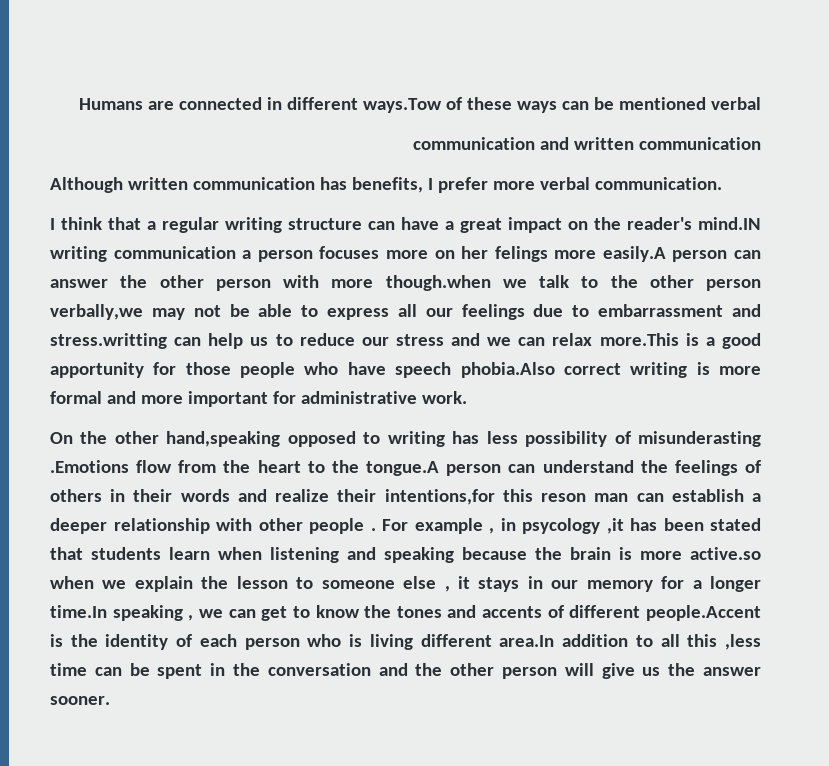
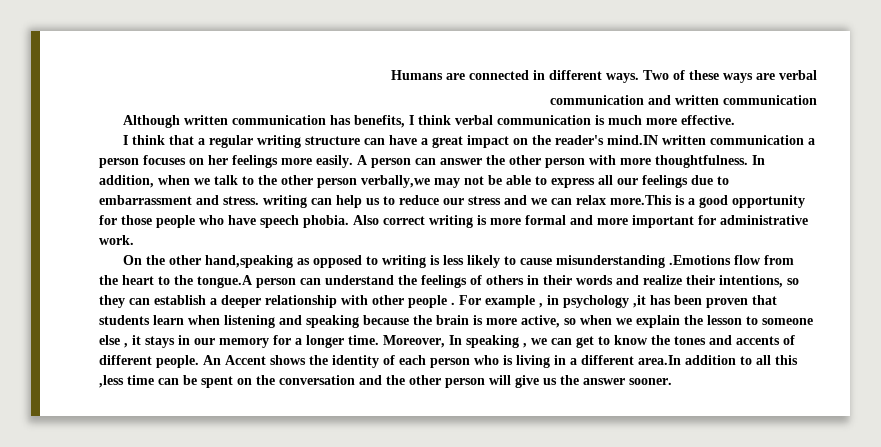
- Humans are connected in different ways.Tow of these ways can be mentioned verbal
+ Humans are connected in different ways. Two of these ways are verbal
- Although written communication has benefits, I prefer more verbal communication.
+ Although written communication has benefits, I think verbal communication is much more effective.
- I think that a regular writing structure can have a great impact on the reader's mind.IN writing communication a person focuses more on her felings more easily.A person can answer the other person with more though.when we talk to the other person verbally,we may not be able to express all our feelings due to embarrassment and stress.writting can help us to reduce our stress and we can relax more.This is a good apportunity for those people who have speech phobia.Also correct writing is more formal and more important for administrative work.
+ I think that a regular writing structure can have a great impact on the reader's mind.IN written communication a person focuses on her feelings more easily. A person can answer the other person with more thoughtfulness. In addition, when we talk to the other person verbally,we may not be able to express all our feelings due to embarrassment and stress. writing can help us to reduce our stress and we can relax more.This is a good opportunity for those people who have speech phobia. Also correct writing is more formal and more important for administrative work.
- On the other hand,speaking opposed to writing has less possibility of misunderasting .Emotions flow from the heart to the tongue.A person can understand the feelings of others in their words and realize their intentions,for this reson man can establish a deeper relationship with other people .
+ On the other hand,speaking as opposed to writing is less likely to cause misunderstanding .Emotions flow from the heart to the tongue.A person can understand the feelings of others in their words and realize their intentions, so they can establish a deeper relationship with other people .
- For example , in psycology ,it has been stated that students learn when listening and speaking because the brain is more active.so when we explain the lesson to someone else , it stays in our memory for a longer time.In speaking , we can get to know the tones and accents of different people.Accent is the identity of each person who is living different area.In addition to all this ,less time can be spent in the conversation and the other person will give us the answer sooner.
+ For example , in psychology ,it has been proven that students learn when listening and speaking because the brain is more active, so when we explain the lesson to someone else , it stays in our memory for a longer time. Moreover, In speaking , we can get to know the tones and accents of different people. An Accent shows the identity of each person who is living in a different area.In addition to all this ,less time can be spent on the conversation and the other person will give us the answer sooner.

